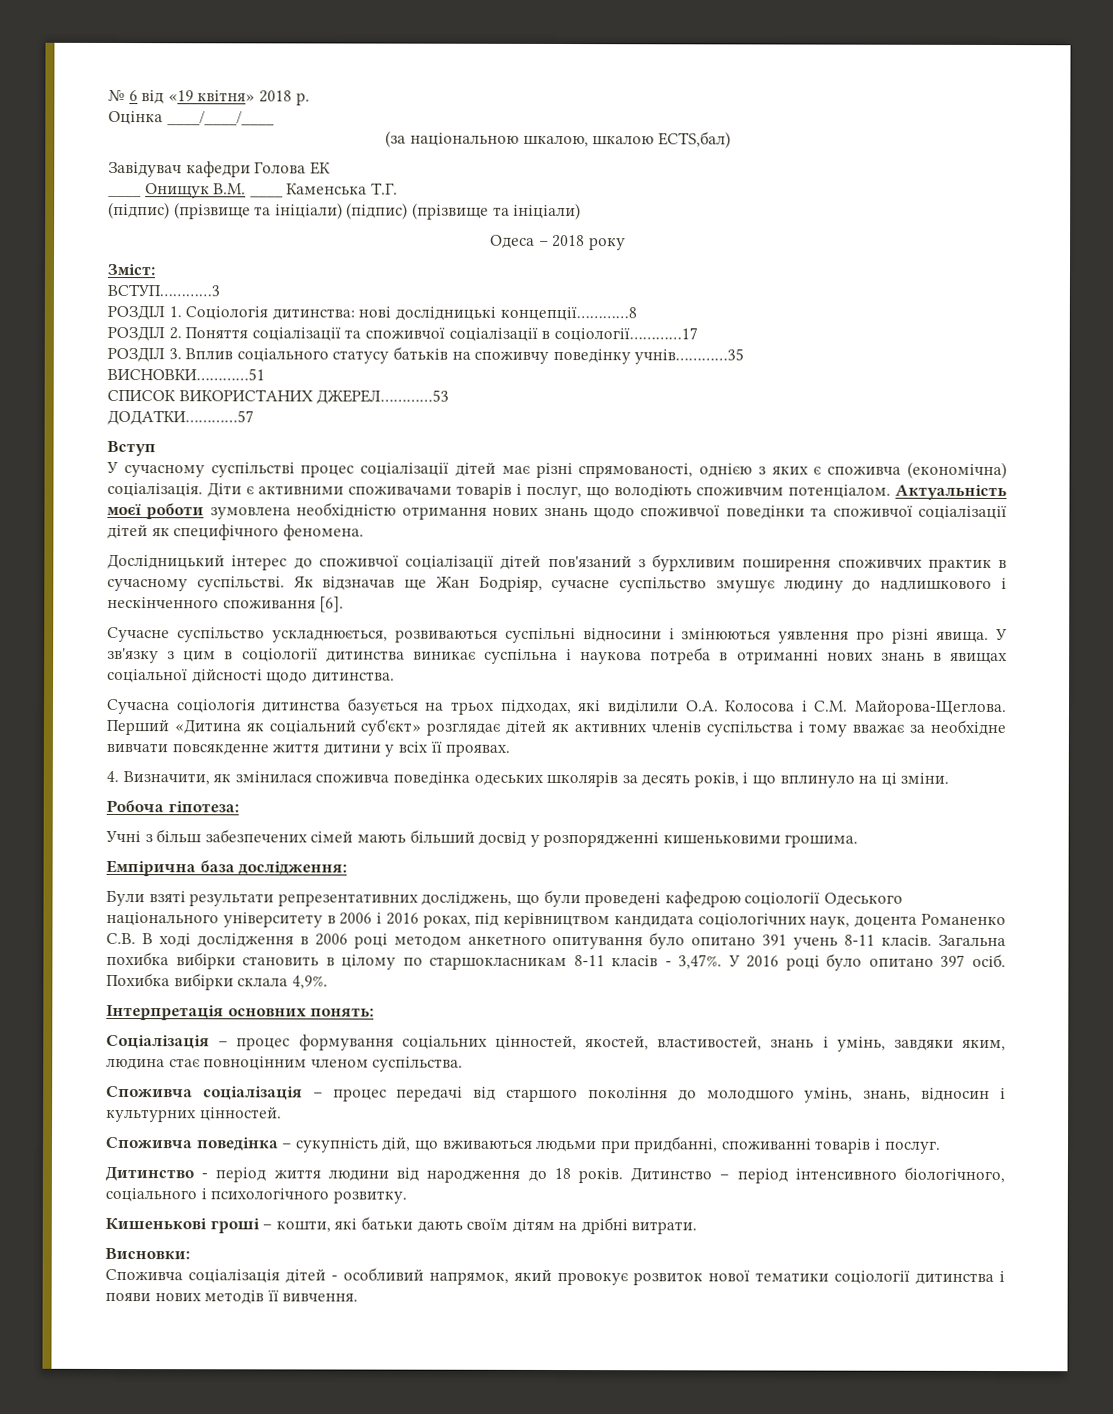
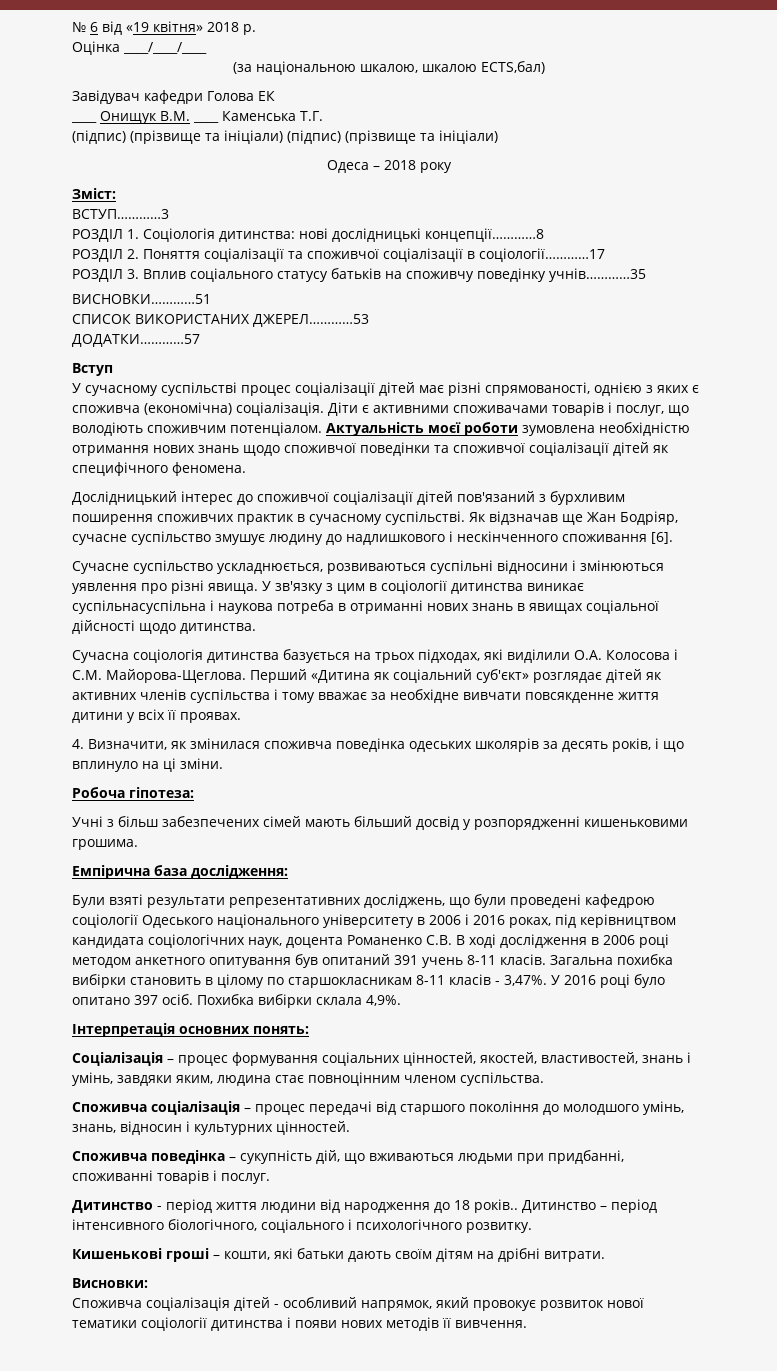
- У зв'язку з цим в соціології дитинства виникає суспільна і наукова потреба в отриманні нових знань в явищах соціальної дійсності щодо дитинства.
+ У зв'язку з цим в соціології дитинства виникає суспільнасуспільна і наукова потреба в отриманні нових знань в явищах соціальної дійсності щодо дитинства.
- Були взяті результати репрезентативних досліджень, що були проведені кафедрою соціології Одеського національного університету в 2006 і 2016 роках, під керівництвом кандидата соціологічних наук, доцента Романенко С.В. В ході дослідження в 2006 році методом анкетного опитування було опитано 391 учень 8-11 класів.
+ Були взяті результати репрезентативних досліджень, що були проведені кафедрою соціології Одеського національного університету в 2006 і 2016 роках, під керівництвом кандидата соціологічних наук, доцента Романенко С.В. В ході дослідження в 2006 році методом анкетного опитування був опитаний 391 учень 8-11 класів.
- Дитинство - період життя людини від народження до 18 років.
+ Дитинство - період життя людини від народження до 18 років..

